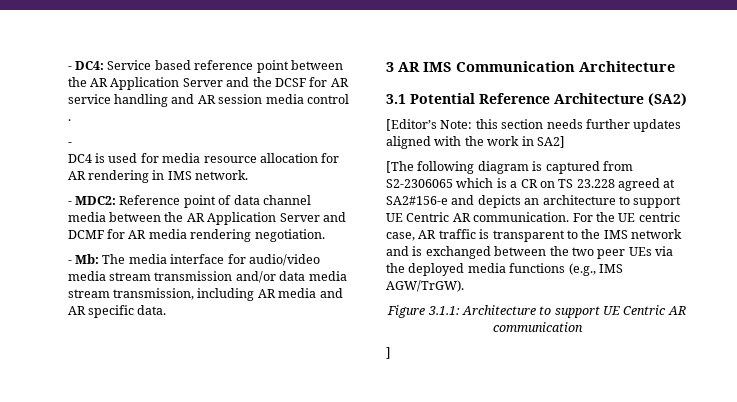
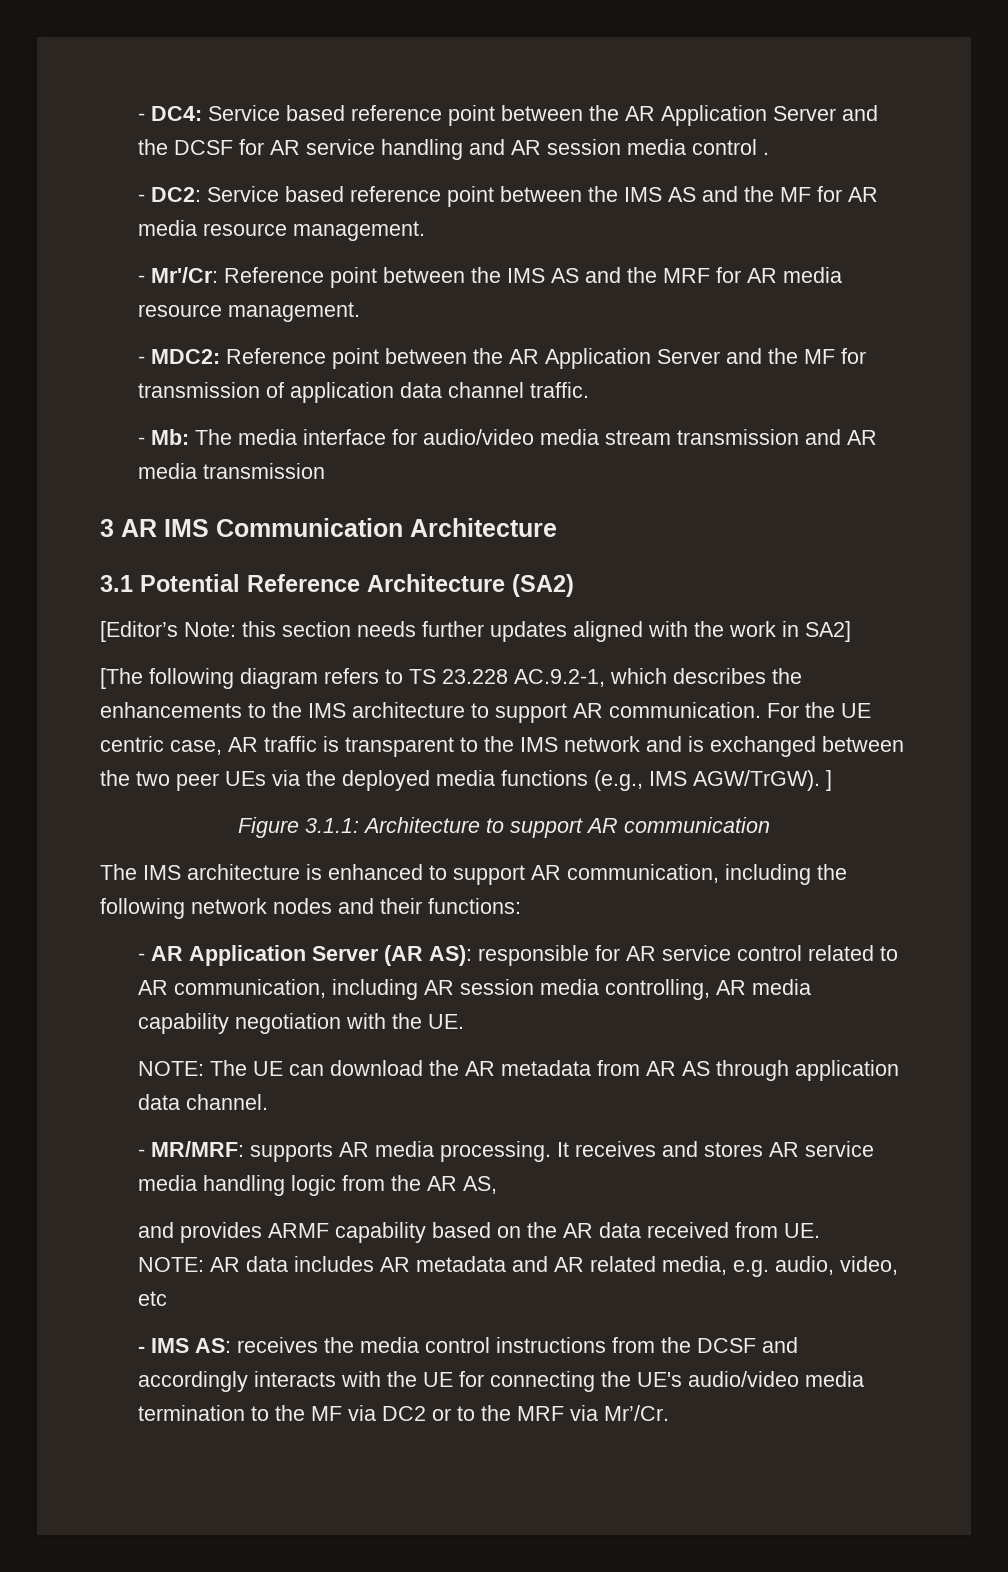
  - DC4: Service based reference point between the AR Application Server and the DCSF for AR service handling and AR session media control .
- -
- DC4 is used for media resource allocation for AR rendering in IMS network.
+ - DC2: Service based reference point between the IMS AS and the MF for AR media resource management.
+ - Mr'/Cr: Reference point between the IMS AS and the MRF for AR media resource management.
- - MDC2: Reference point of data channel media between the AR Application Server and DCMF for AR media rendering negotiation.
+ - MDC2: Reference point between the AR Application Server and the MF for transmission of application data channel traffic.
- - Mb: The media interface for audio/video media stream transmission and/or data media stream transmission, including AR media and AR specific data.
+ - Mb: The media interface for audio/video media stream transmission and AR media transmission
- [The following diagram is captured from S2-2306065 which is a CR on TS 23.228 agreed at SA2#156-e and depicts an architecture to support UE Centric AR communication.
+ [The following diagram refers to TS 23.228 AC.9.2-1, which describes the enhancements to the IMS architecture to support AR communication.
- For the UE centric case, AR traffic is transparent to the IMS network and is exchanged between the two peer UEs via the deployed media functions (e.g., IMS AGW/TrGW).
+ For the UE centric case, AR traffic is transparent to the IMS network and is exchanged between the two peer UEs via the deployed media functions (e.g., IMS AGW/TrGW). ]
- Figure 3.1.1: Architecture to support UE Centric AR communication
+ Figure 3.1.1: Architecture to support AR communication
- ]
+ The IMS architecture is enhanced to support AR communication, including the following network nodes and their functions:
+ - AR Application Server (AR AS): responsible for AR service control related to AR communication, including AR session media controlling, AR media capability negotiation with the UE.
+ NOTE: The UE can download the AR metadata from AR AS through application data channel.
+ - MR/MRF: supports AR media processing. It receives and stores AR service media handling logic from the AR AS,
+ and provides ARMF capability based on the AR data received from UE.
+ NOTE: AR data includes AR metadata and AR related media, e.g. audio, video, etc
+ - IMS AS: receives the media control instructions from the DCSF and accordingly interacts with the UE for connecting the UE's audio/video media termination to the MF via DC2 or to the MRF via Mr’/Cr.

